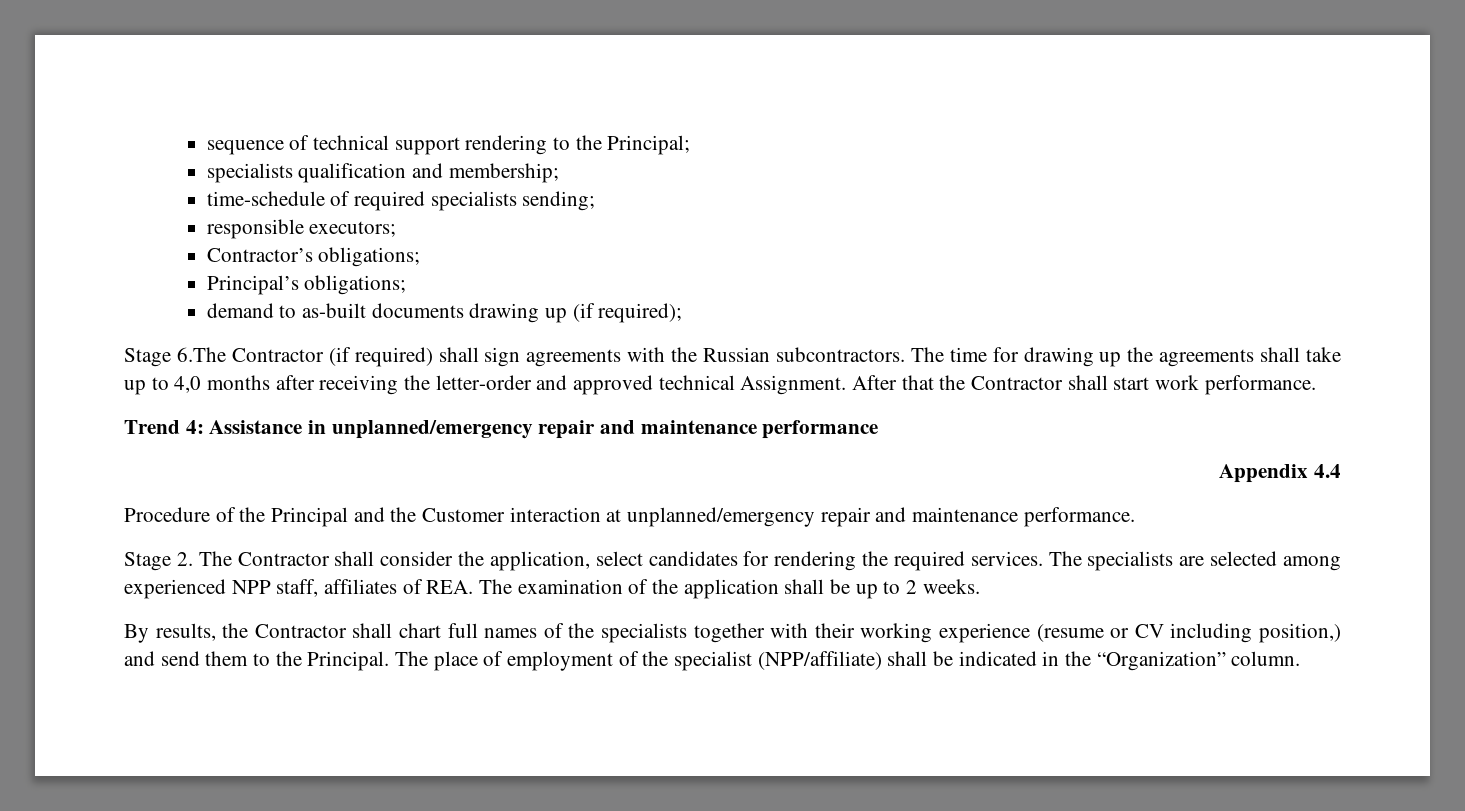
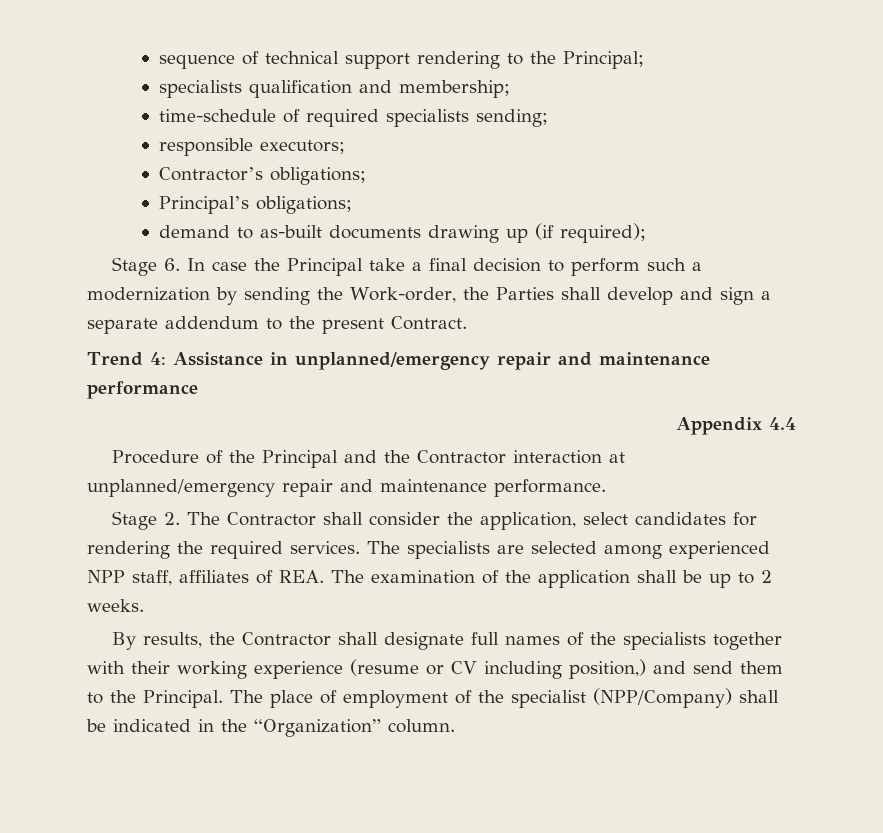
- Stage 6.The Contractor (if required) shall sign agreements with the Russian subcontractors. The time for drawing up the agreements shall take up to 4,0 months after receiving the letter-order and approved technical Assignment. After that the Contractor shall start work performance.
+ Stage 6. In case the Principal take a final decision to perform such a modernization by sending the Work-order, the Parties shall develop and sign a separate addendum to the present Contract.
- Procedure of the Principal and the Customer interaction at unplanned/emergency repair and maintenance performance.
+ Procedure of the Principal and the Contractor interaction at unplanned/emergency repair and maintenance performance.
- By results, the Contractor shall chart full names of the specialists together with their working experience (resume or CV including position,) and send them to the Principal.
+ By results, the Contractor shall designate full names of the specialists together with their working experience (resume or CV including position,) and send them to the Principal.
- The place of employment of the specialist (NPP/affiliate) shall be indicated in the “Organization” column.
+ The place of employment of the specialist (NPP/Company) shall be indicated in the “Organization” column.

